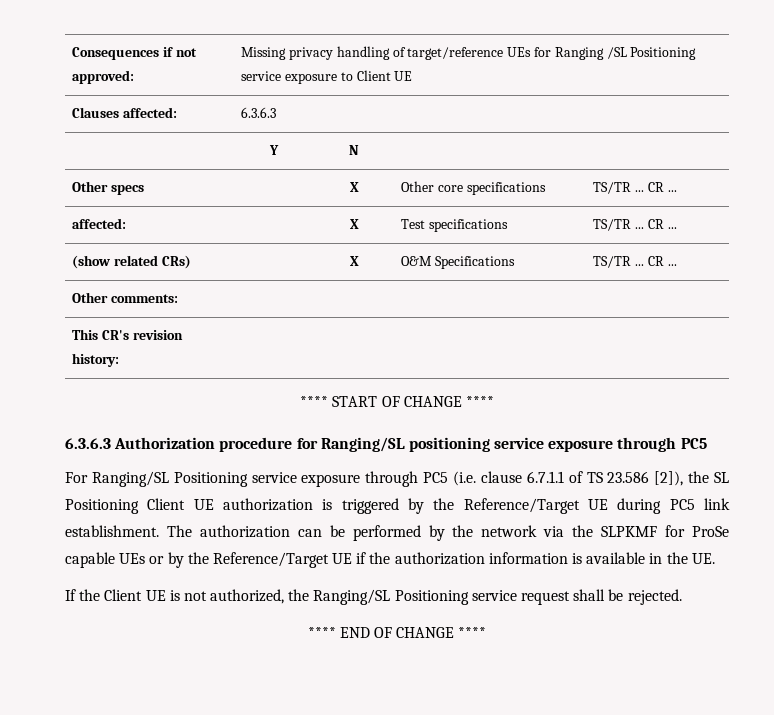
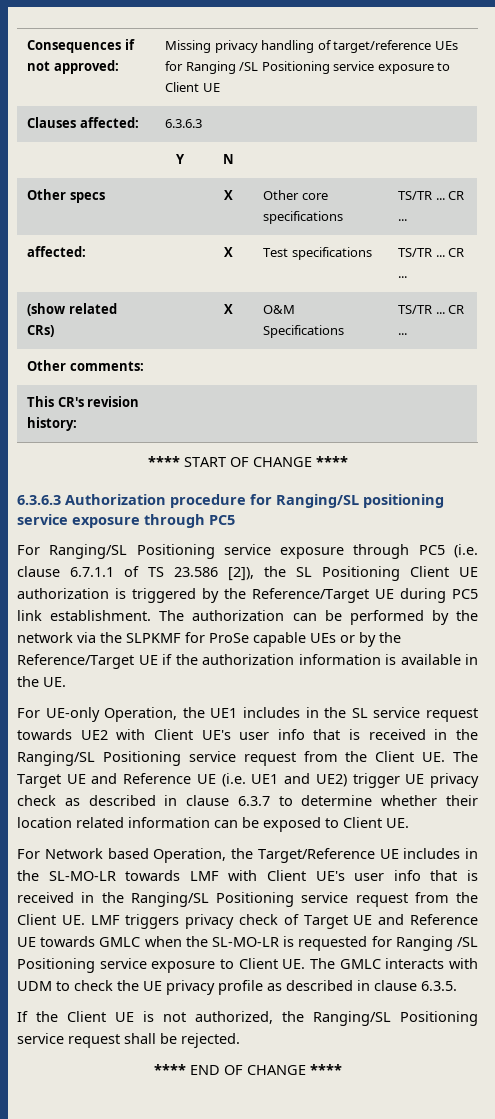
+ For UE-only Operation, the UE1 includes in the SL service request towards UE2 with Client UE's user info that is received in the Ranging/SL Positioning service request from the Client UE. The Target UE and Reference UE (i.e. UE1 and UE2) trigger UE privacy check as described in clause 6.3.7 to determine whether their location related information can be exposed to Client UE.
+ For Network based Operation, the Target/Reference UE includes in the SL-MO-LR towards LMF with Client UE's user info that is received in the Ranging/SL Positioning service request from the Client UE. LMF triggers privacy check of Target UE and Reference UE towards GMLC when the SL-MO-LR is requested for Ranging /SL Positioning service exposure to Client UE. The GMLC interacts with UDM to check the UE privacy profile as described in clause 6.3.5.

